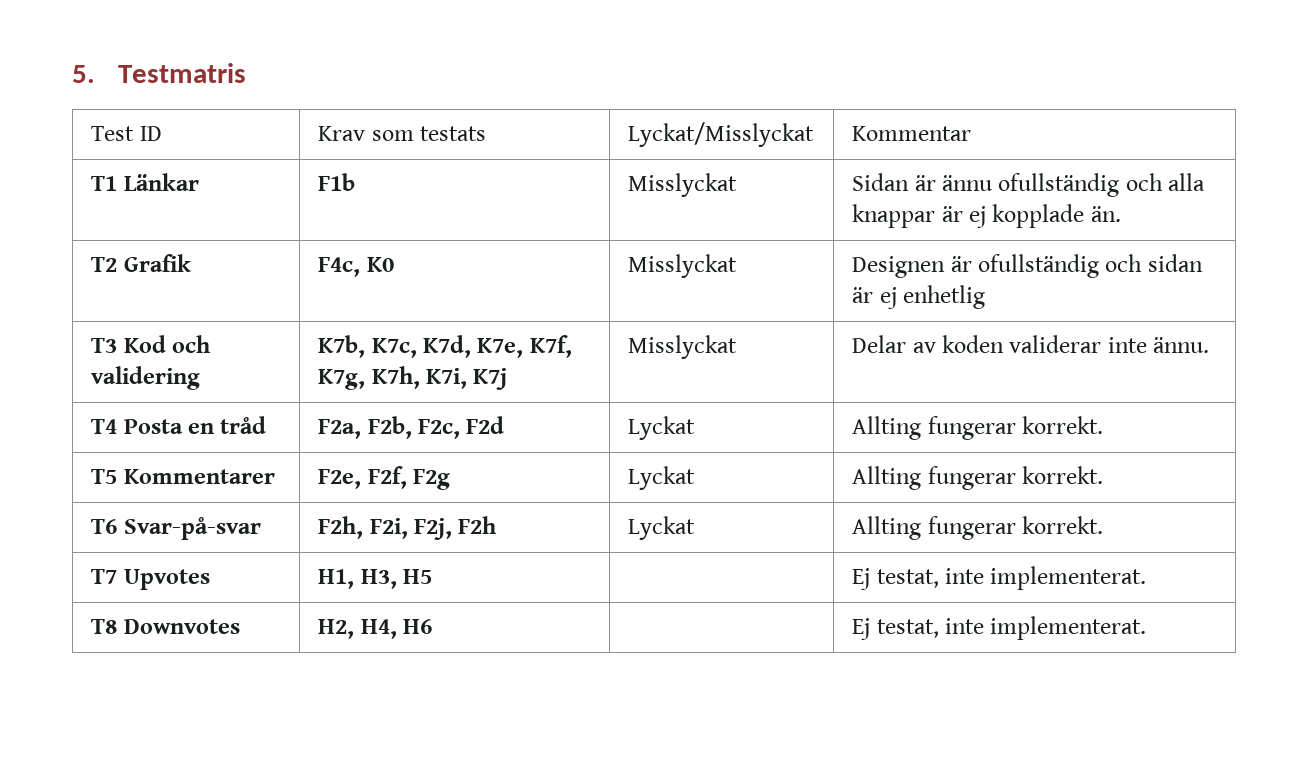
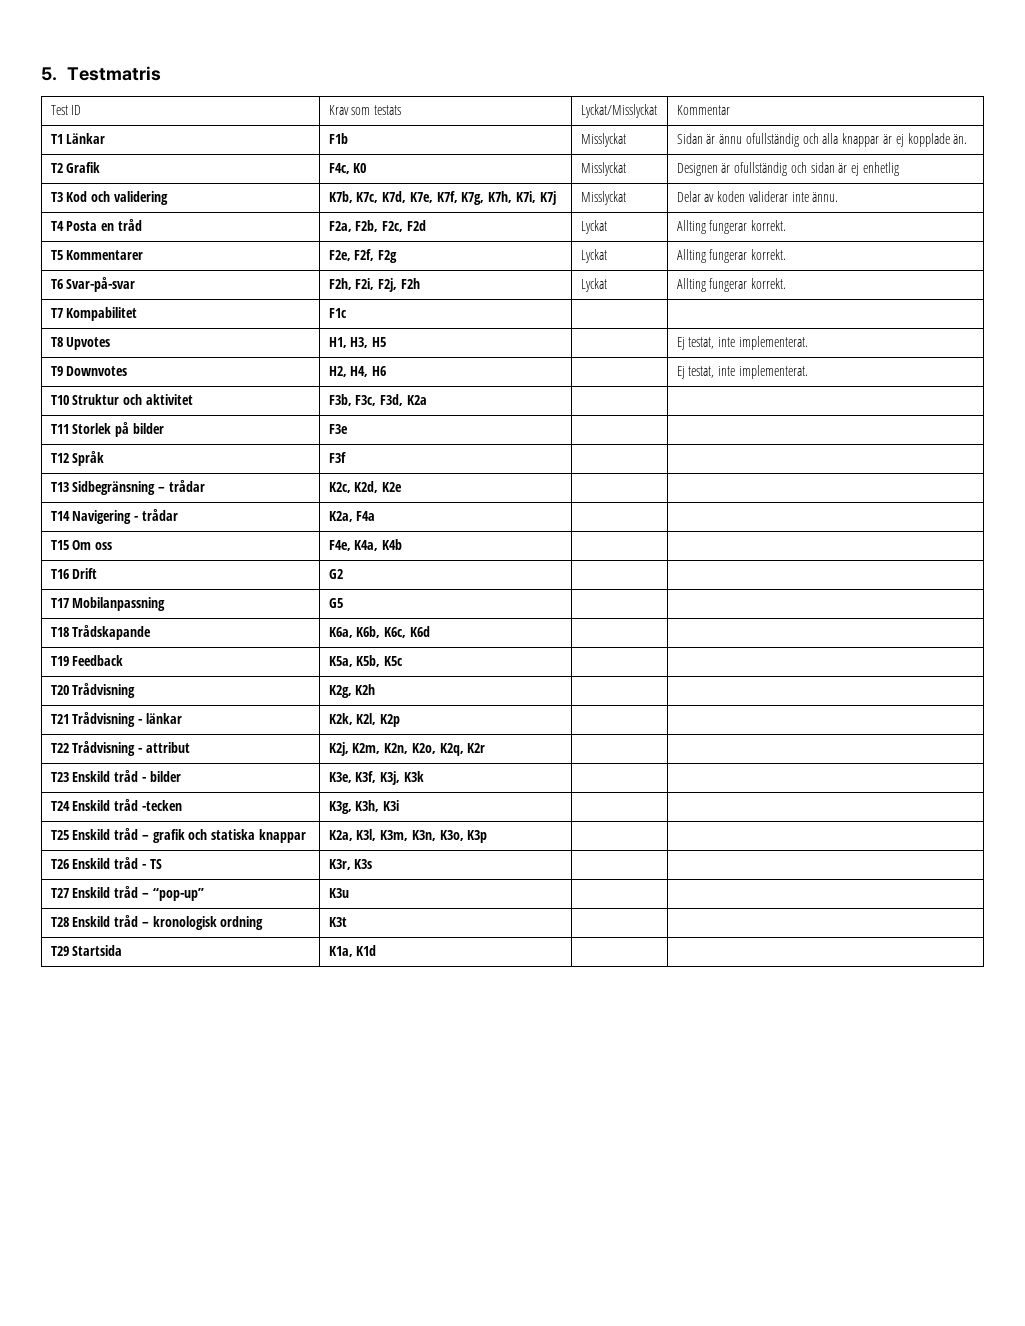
- T7 Upvotes | H1, H3, H5 | | Ej testat, inte implementerat.
+ T7 Kompabilitet | F1c | |
+ T8 Upvotes | H1, H3, H5 | | Ej testat, inte implementerat.
- T8 Downvotes | H2, H4, H6 | | Ej testat, inte implementerat.
+ T9 Downvotes | H2, H4, H6 | | Ej testat, inte implementerat.
+ T10 Struktur och aktivitet | F3b, F3c, F3d, K2a | |
+ T11 Storlek på bilder | F3e | |
+ T12 Språk | F3f | |
+ T13 Sidbegränsning – trådar | K2c, K2d, K2e | |
+ T14 Navigering - trådar | K2a, F4a | |
+ T15 Om oss | F4e, K4a, K4b | |
+ T16 Drift | G2 | |
+ T17 Mobilanpassning | G5 | |
+ T18 Trådskapande | K6a, K6b, K6c, K6d | |
+ T19 Feedback | K5a, K5b, K5c | |
+ T20 Trådvisning | K2g, K2h | |
+ T21 Trådvisning - länkar | K2k, K2l, K2p | |
+ T22 Trådvisning - attribut | K2j, K2m, K2n, K2o, K2q, K2r | |
+ T23 Enskild tråd - bilder | K3e, K3f, K3j, K3k | |
+ T24 Enskild tråd -tecken | K3g, K3h, K3i | |
+ T25 Enskild tråd – grafik och statiska knappar | K2a, K3l, K3m, K3n, K3o, K3p | |
+ T26 Enskild tråd - TS | K3r, K3s | |
+ T27 Enskild tråd – “pop-up” | K3u | |
+ T28 Enskild tråd – kronologisk ordning | K3t | |
+ T29 Startsida | K1a, K1d | |

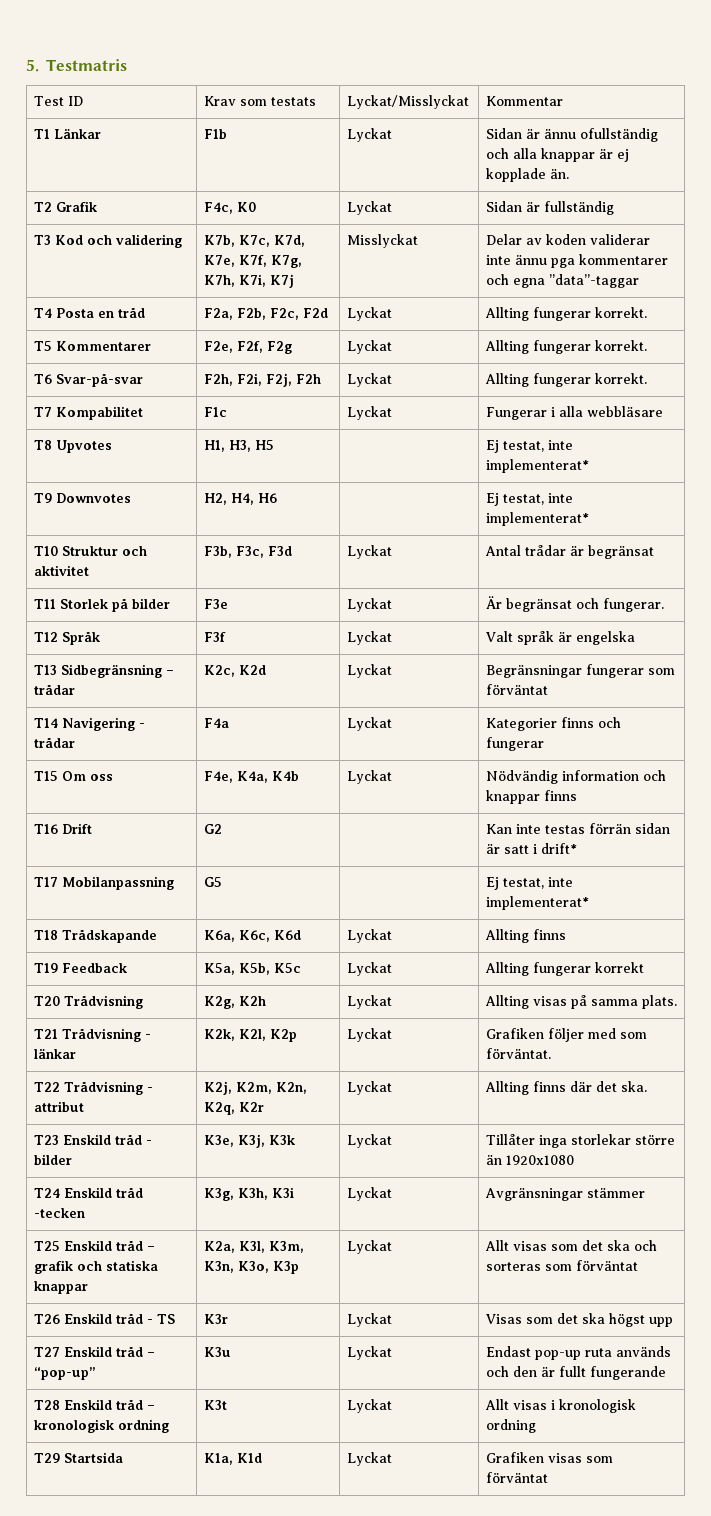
- T1 Länkar | F1b | Misslyckat | Sidan är ännu ofullständig och alla knappar är ej kopplade än.
+ T1 Länkar | F1b | Lyckat | Sidan är ännu ofullständig och alla knappar är ej kopplade än.
- T2 Grafik | F4c, K0 | Misslyckat | Designen är ofullständig och sidan är ej enhetlig
+ T2 Grafik | F4c, K0 | Lyckat | Sidan är fullständig
- T3 Kod och validering | K7b, K7c, K7d, K7e, K7f, K7g, K7h, K7i, K7j | Misslyckat | Delar av koden validerar inte ännu.
+ T3 Kod och validering | K7b, K7c, K7d, K7e, K7f, K7g, K7h, K7i, K7j | Misslyckat | Delar av koden validerar inte ännu pga kommentarer och egna ”data”-taggar
- T7 Kompabilitet | F1c | |
+ T7 Kompabilitet | F1c | Lyckat | Fungerar i alla webbläsare
- T8 Upvotes | H1, H3, H5 | | Ej testat, inte implementerat.
+ T8 Upvotes | H1, H3, H5 | | Ej testat, inte implementerat*
- T9 Downvotes | H2, H4, H6 | | Ej testat, inte implementerat.
+ T9 Downvotes | H2, H4, H6 | | Ej testat, inte implementerat*
- T10 Struktur och aktivitet | F3b, F3c, F3d, K2a | |
+ T10 Struktur och aktivitet | F3b, F3c, F3d | Lyckat | Antal trådar är begränsat
- T11 Storlek på bilder | F3e | |
- T12 Språk | F3f | |
+ T11 Storlek på bilder | F3e | Lyckat | Är begränsat och fungerar.
+ T12 Språk | F3f | Lyckat | Valt språk är engelska
- T13 Sidbegränsning – trådar | K2c, K2d, K2e | |
+ T13 Sidbegränsning – trådar | K2c, K2d | Lyckat | Begränsningar fungerar som förväntat
- T14 Navigering - trådar | K2a, F4a | |
+ T14 Navigering - trådar | F4a | Lyckat | Kategorier finns och fungerar
- T15 Om oss | F4e, K4a, K4b | |
- T16 Drift | G2 | |
+ T15 Om oss | F4e, K4a, K4b | Lyckat | Nödvändig information och knappar finns
+ T16 Drift | G2 | | Kan inte testas förrän sidan är satt i drift*
- T17 Mobilanpassning | G5 | |
+ T17 Mobilanpassning | G5 | | Ej testat, inte implementerat*
- T18 Trådskapande | K6a, K6b, K6c, K6d | |
+ T18 Trådskapande | K6a, K6c, K6d | Lyckat | Allting finns
- T19 Feedback | K5a, K5b, K5c | |
+ T19 Feedback | K5a, K5b, K5c | Lyckat | Allting fungerar korrekt
- T20 Trådvisning | K2g, K2h | |
+ T20 Trådvisning | K2g, K2h | Lyckat | Allting visas på samma plats.
- T21 Trådvisning - länkar | K2k, K2l, K2p | |
+ T21 Trådvisning - länkar | K2k, K2l, K2p | Lyckat | Grafiken följer med som förväntat.
- T22 Trådvisning - attribut | K2j, K2m, K2n, K2o, K2q, K2r | |
+ T22 Trådvisning - attribut | K2j, K2m, K2n, K2q, K2r | Lyckat | Allting finns där det ska.
- T23 Enskild tråd - bilder | K3e, K3f, K3j, K3k | |
+ T23 Enskild tråd - bilder | K3e, K3j, K3k | Lyckat | Tillåter inga storlekar större än 1920x1080
- T24 Enskild tråd -tecken | K3g, K3h, K3i | |
+ T24 Enskild tråd -tecken | K3g, K3h, K3i | Lyckat | Avgränsningar stämmer
- T25 Enskild tråd – grafik och statiska knappar | K2a, K3l, K3m, K3n, K3o, K3p | |
+ T25 Enskild tråd – grafik och statiska knappar | K2a, K3l, K3m, K3n, K3o, K3p | Lyckat | Allt visas som det ska och sorteras som förväntat
- T26 Enskild tråd - TS | K3r, K3s | |
+ T26 Enskild tråd - TS | K3r | Lyckat | Visas som det ska högst upp
- T27 Enskild tråd – “pop-up” | K3u | |
+ T27 Enskild tråd – “pop-up” | K3u | Lyckat | Endast pop-up ruta används och den är fullt fungerande
- T28 Enskild tråd – kronologisk ordning | K3t | |
+ T28 Enskild tråd – kronologisk ordning | K3t | Lyckat | Allt visas i kronologisk ordning
- T29 Startsida | K1a, K1d | |
+ T29 Startsida | K1a, K1d | Lyckat | Grafiken visas som förväntat

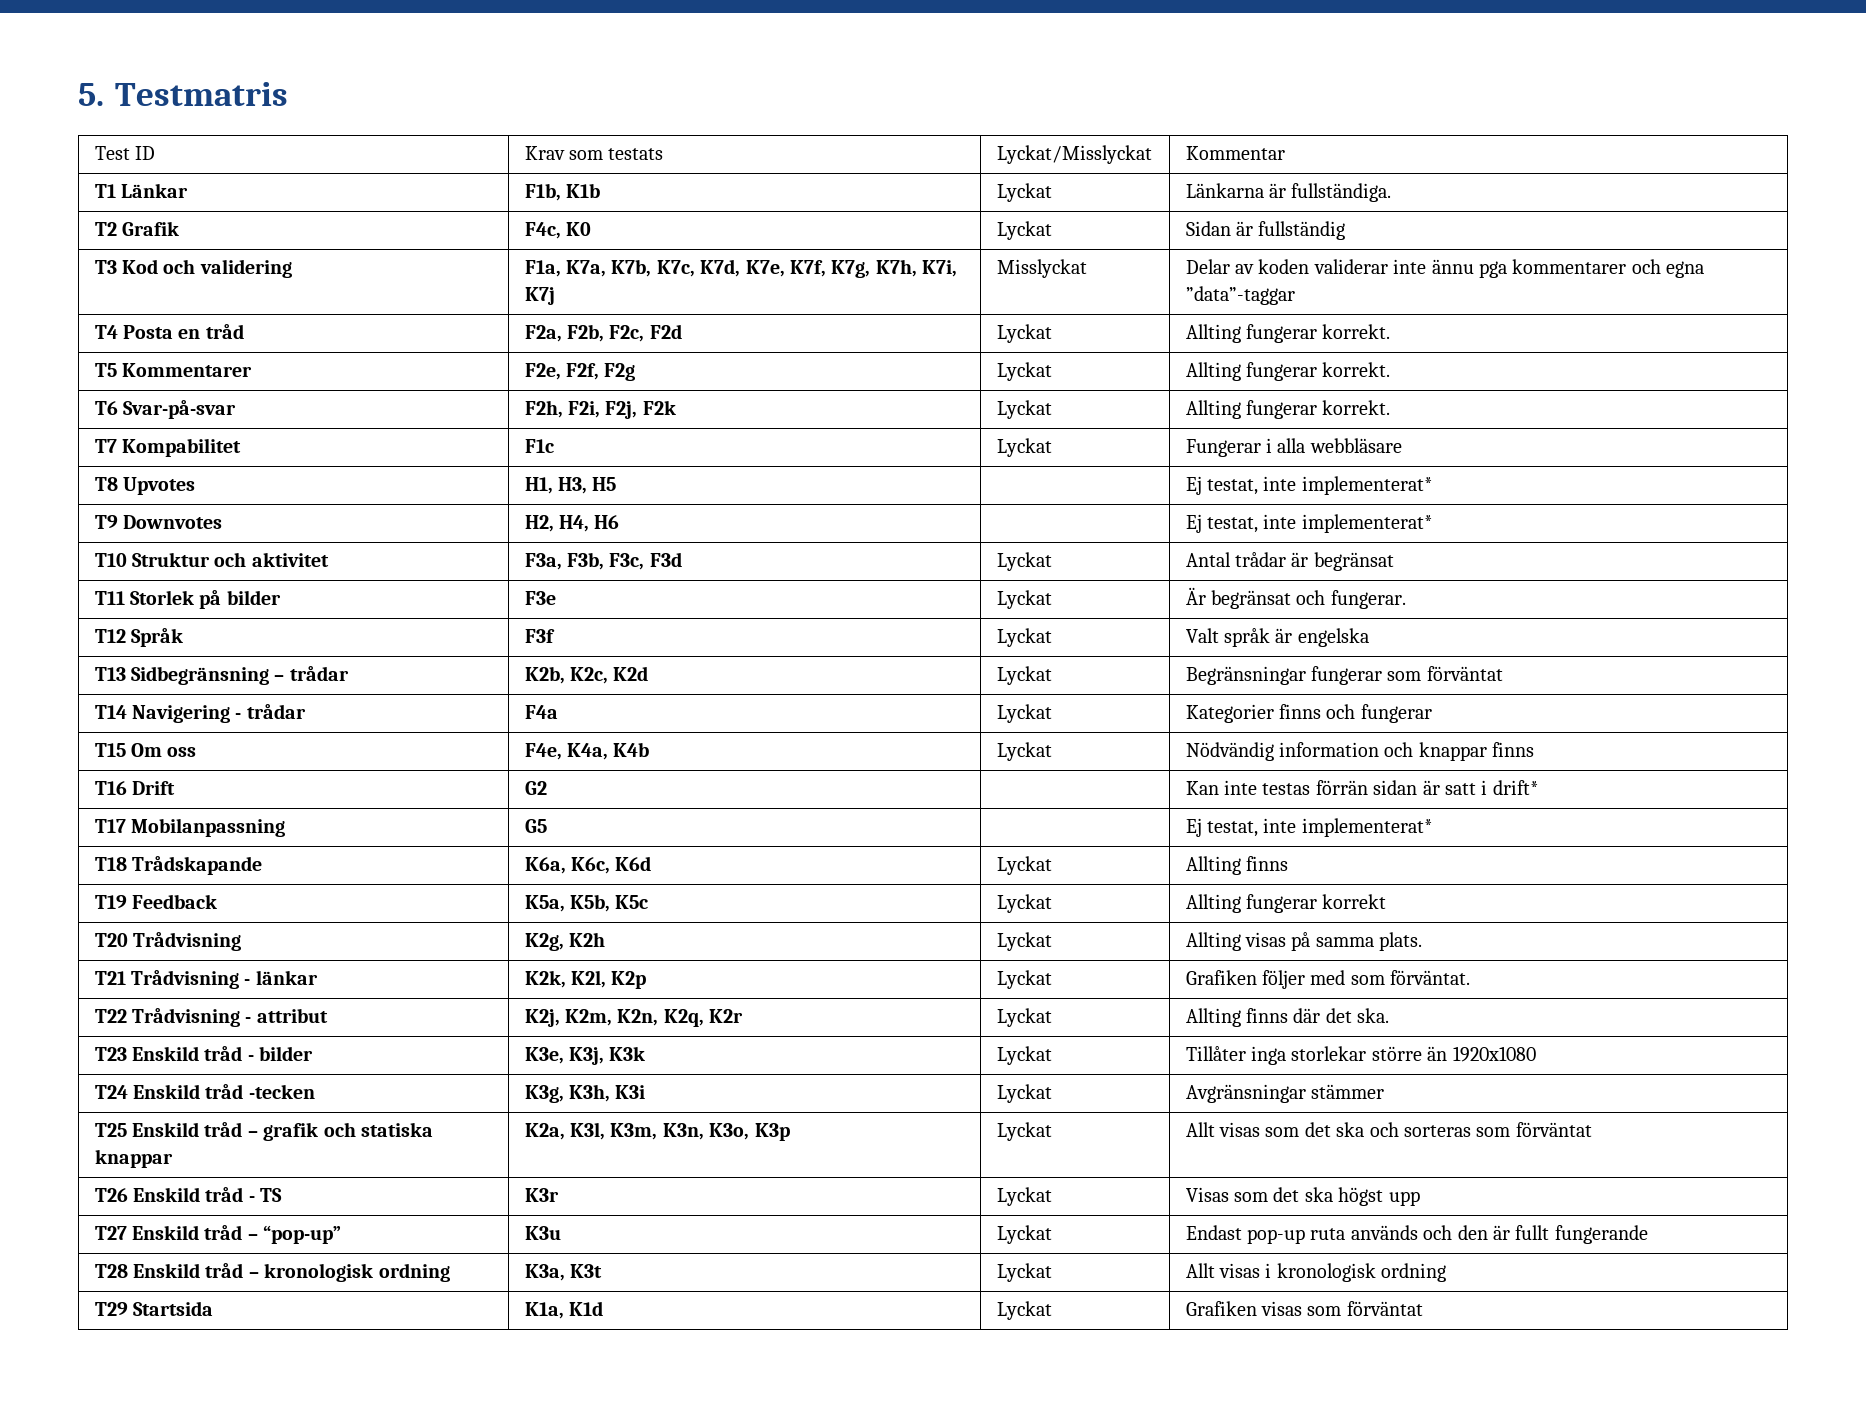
- T1 Länkar | F1b | Lyckat | Sidan är ännu ofullständig och alla knappar är ej kopplade än.
+ T1 Länkar | F1b, K1b | Lyckat | Länkarna är fullständiga.
- T3 Kod och validering | K7b, K7c, K7d, K7e, K7f, K7g, K7h, K7i, K7j | Misslyckat | Delar av koden validerar inte ännu pga kommentarer och egna ”data”-taggar
+ T3 Kod och validering | F1a, K7a, K7b, K7c, K7d, K7e, K7f, K7g, K7h, K7i, K7j | Misslyckat | Delar av koden validerar inte ännu pga kommentarer och egna ”data”-taggar
- T6 Svar-på-svar | F2h, F2i, F2j, F2h | Lyckat | Allting fungerar korrekt.
+ T6 Svar-på-svar | F2h, F2i, F2j, F2k | Lyckat | Allting fungerar korrekt.
- T10 Struktur och aktivitet | F3b, F3c, F3d | Lyckat | Antal trådar är begränsat
+ T10 Struktur och aktivitet | F3a, F3b, F3c, F3d | Lyckat | Antal trådar är begränsat
- T13 Sidbegränsning – trådar | K2c, K2d | Lyckat | Begränsningar fungerar som förväntat
+ T13 Sidbegränsning – trådar | K2b, K2c, K2d | Lyckat | Begränsningar fungerar som förväntat
- T28 Enskild tråd – kronologisk ordning | K3t | Lyckat | Allt visas i kronologisk ordning
+ T28 Enskild tråd – kronologisk ordning | K3a, K3t | Lyckat | Allt visas i kronologisk ordning

